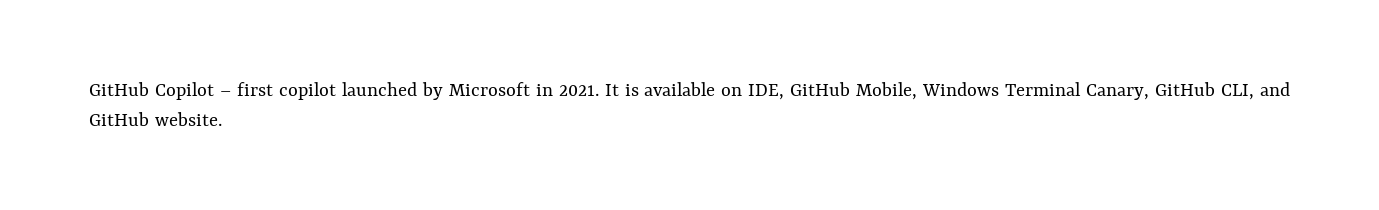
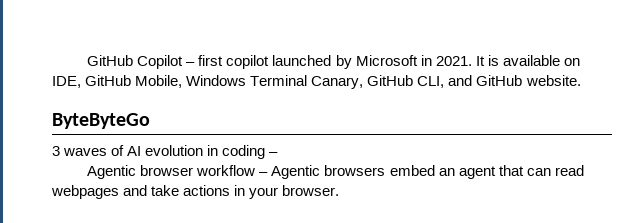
+ ByteByteGo
+ 3 waves of AI evolution in coding –
+ Agentic browser workflow – Agentic browsers embed an agent that can read webpages and take actions in your browser.

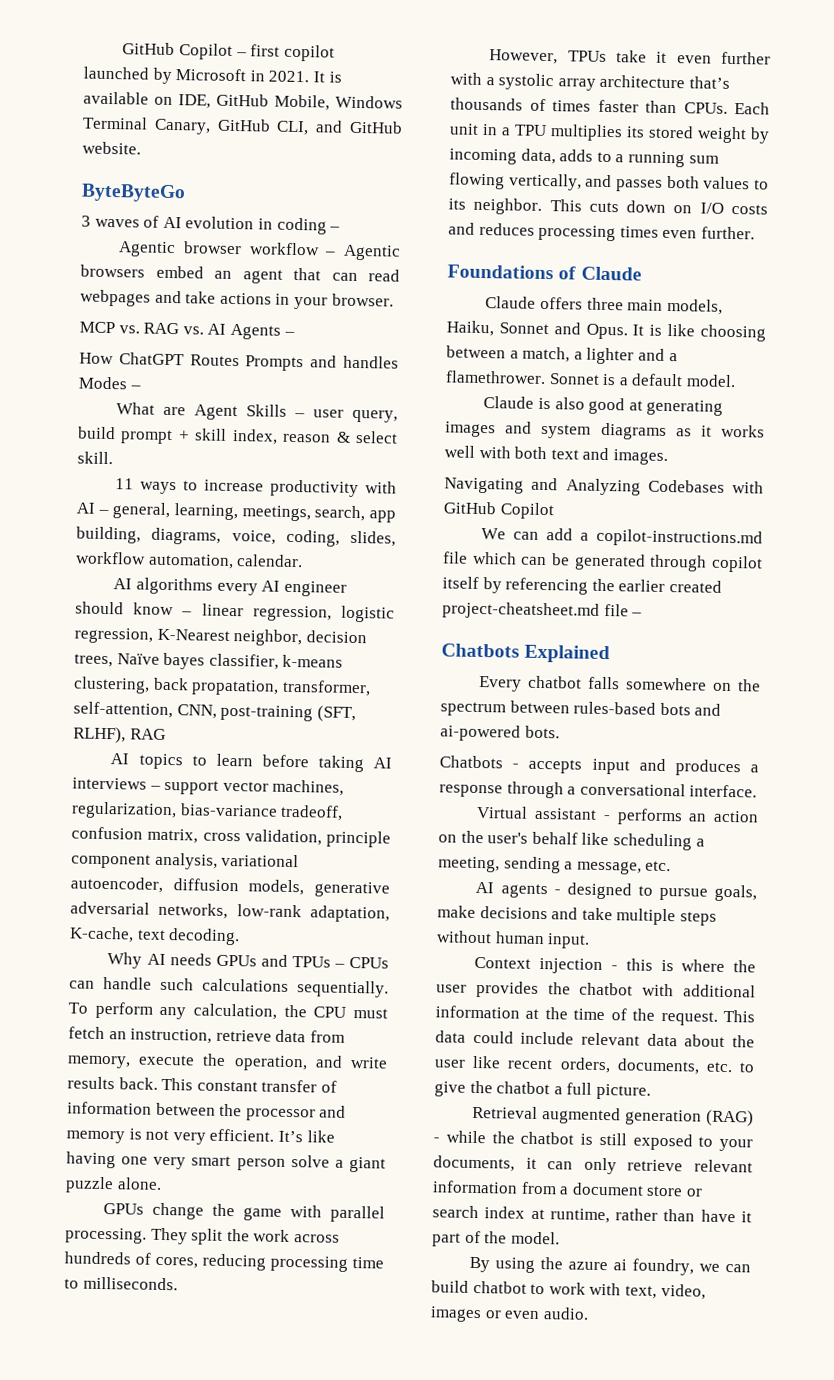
+ MCP vs. RAG vs. AI Agents –
+ How ChatGPT Routes Prompts and handles Modes –
+ What are Agent Skills – user query, build prompt + skill index, reason & select skill.
+ 11 ways to increase productivity with AI – general, learning, meetings, search, app building, diagrams, voice, coding, slides, workflow automation, calendar.
+ AI algorithms every AI engineer should know – linear regression, logistic regression, K-Nearest neighbor, decision trees, Naïve bayes classifier, k-means clustering, back propatation, transformer, self-attention, CNN, post-training (SFT, RLHF), RAG
+ AI topics to learn before taking AI interviews – support vector machines, regularization, bias-variance tradeoff, confusion matrix, cross validation, principle component analysis, variational autoencoder, diffusion models, generative adversarial networks, low-rank adaptation, K-cache, text decoding.
+ Why AI needs GPUs and TPUs – CPUs can handle such calculations sequentially. To perform any calculation, the CPU must fetch an instruction, retrieve data from memory, execute the operation, and write results back. This constant transfer of information between the processor and memory is not very efficient. It’s like having one very smart person solve a giant puzzle alone.
+ GPUs change the game with parallel processing. They split the work across hundreds of cores, reducing processing time to milliseconds.
+ However, TPUs take it even further with a systolic array architecture that’s thousands of times faster than CPUs. Each unit in a TPU multiplies its stored weight by incoming data, adds to a running sum flowing vertically, and passes both values to its neighbor. This cuts down on I/O costs and reduces processing times even further.
+ Foundations of Claude
+ Claude offers three main models, Haiku, Sonnet and Opus. It is like choosing between a match, a lighter and a flamethrower. Sonnet is a default model.
+ Claude is also good at generating images and system diagrams as it works well with both text and images.
+ Navigating and Analyzing Codebases with GitHub Copilot
+ We can add a copilot-instructions.md file which can be generated through copilot itself by referencing the earlier created project-cheatsheet.md file –
+ Chatbots Explained
+ Every chatbot falls somewhere on the spectrum between rules-based bots and ai-powered bots.
+ Chatbots - accepts input and produces a response through a conversational interface.
+ Virtual assistant - performs an action on the user's behalf like scheduling a meeting, sending a message, etc.
+ AI agents - designed to pursue goals, make decisions and take multiple steps without human input.
+ Context injection - this is where the user provides the chatbot with additional information at the time of the request. This data could include relevant data about the user like recent orders, documents, etc. to give the chatbot a full picture.
+ Retrieval augmented generation (RAG) - while the chatbot is still exposed to your documents, it can only retrieve relevant information from a document store or search index at runtime, rather than have it part of the model.
+ By using the azure ai foundry, we can build chatbot to work with text, video, images or even audio.

